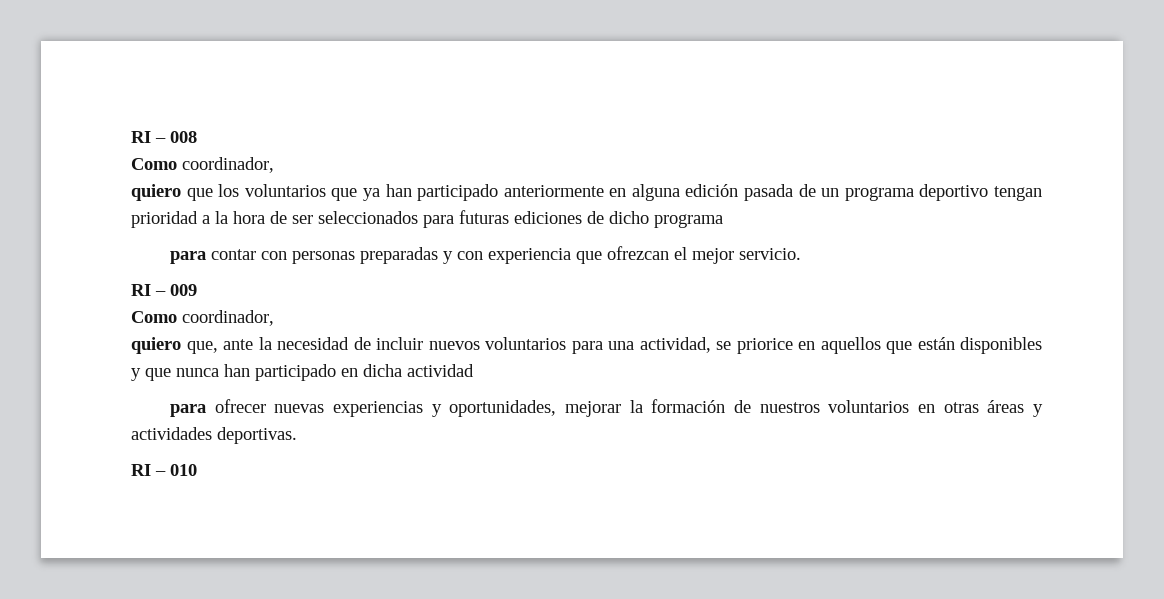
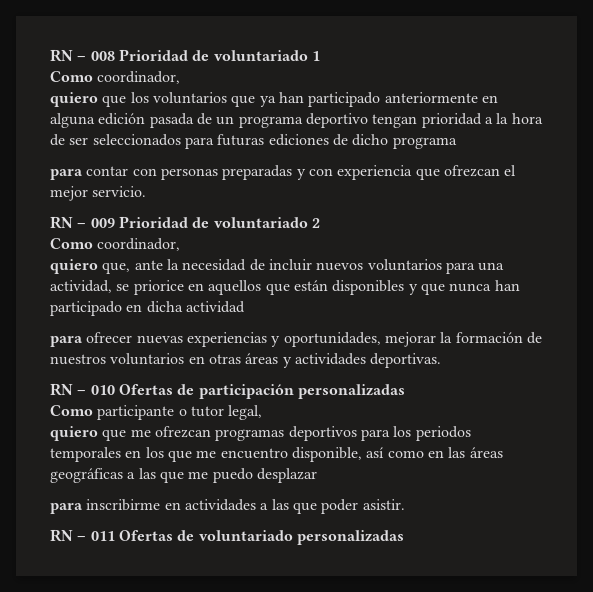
- RI – 008
+ RN – 008 Prioridad de voluntariado 1
- RI – 009
+ RN – 009 Prioridad de voluntariado 2
- RI – 010
+ RN – 010 Ofertas de participación personalizadas
+ Como participante o tutor legal,
+ quiero que me ofrezcan programas deportivos para los periodos temporales en los que me encuentro disponible, así como en las áreas geográficas a las que me puedo desplazar
+ para inscribirme en actividades a las que poder asistir.
+ RN – 011 Ofertas de voluntariado personalizadas

